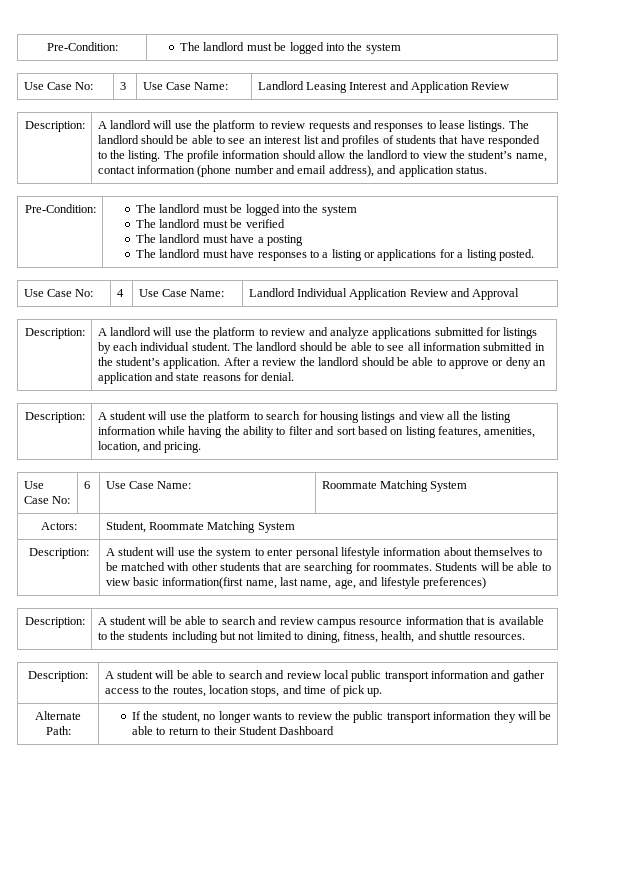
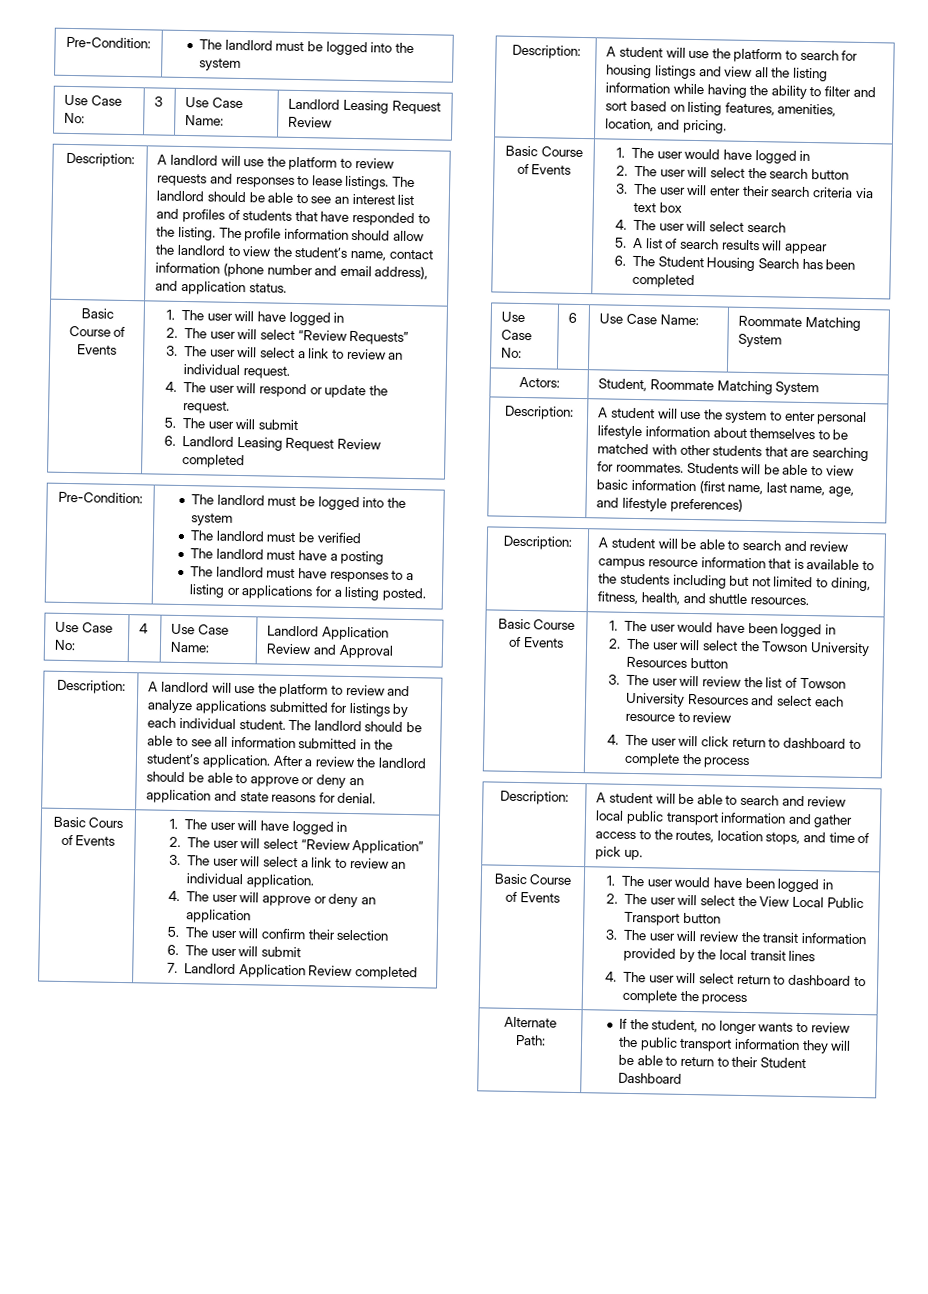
- Use Case No: | 3 | Use Case Name: | Landlord Leasing Interest and Application Review
+ Use Case No: | 3 | Use Case Name: | Landlord Leasing Request Review
+ Basic Course of Events | 1. The user will have logged in
+ 2. The user will select “Review Requests”
+ 3. The user will select a link to review an individual request.
+ 4. The user will respond or update the request.
+ 5. The user will submit
+ 6. Landlord Leasing Request Review completed
- Use Case No: | 4 | Use Case Name: | Landlord Individual Application Review and Approval
+ Use Case No: | 4 | Use Case Name: | Landlord Application Review and Approval
+ Basic Cours of Events | 1. The user will have logged in
+ 2. The user will select “Review Application”
+ 3. The user will select a link to review an individual application.
+ 4. The user will approve or deny an application
+ 5. The user will confirm their selection
+ 6. The user will submit
+ 7. Landlord Application Review completed
+ Basic Course of Events | 1. The user would have logged in
+ 2. The user will select the search button
+ 3. The user will enter their search criteria via text box
+ 4. The user will select search
+ 5. A list of search results will appear
+ 6. The Student Housing Search has been completed
- Students will be able to view basic information(first name, last name, age, and lifestyle preferences)
+ Students will be able to view basic information (first name, last name, age, and lifestyle preferences)
  Description: | A student will be able to search and review campus resource information that is available to the students including but not limited to dining, fitness, health, and shuttle resources.
+ Basic Course of Events | 1. The user would have been logged in
+ 2. The user will select the Towson University Resources button
+ 3. The user will review the list of Towson University Resources and select each resource to review
+ 4. The user will click return to dashboard to complete the process
  Description: | A student will be able to search and review local public transport information and gather access to the routes, location stops, and time of pick up.
+ Basic Course of Events | 1. The user would have been logged in
+ 2. The user will select the View Local Public Transport button
+ 3. The user will review the transit information provided by the local transit lines
+ 4. The user will select return to dashboard to complete the process

